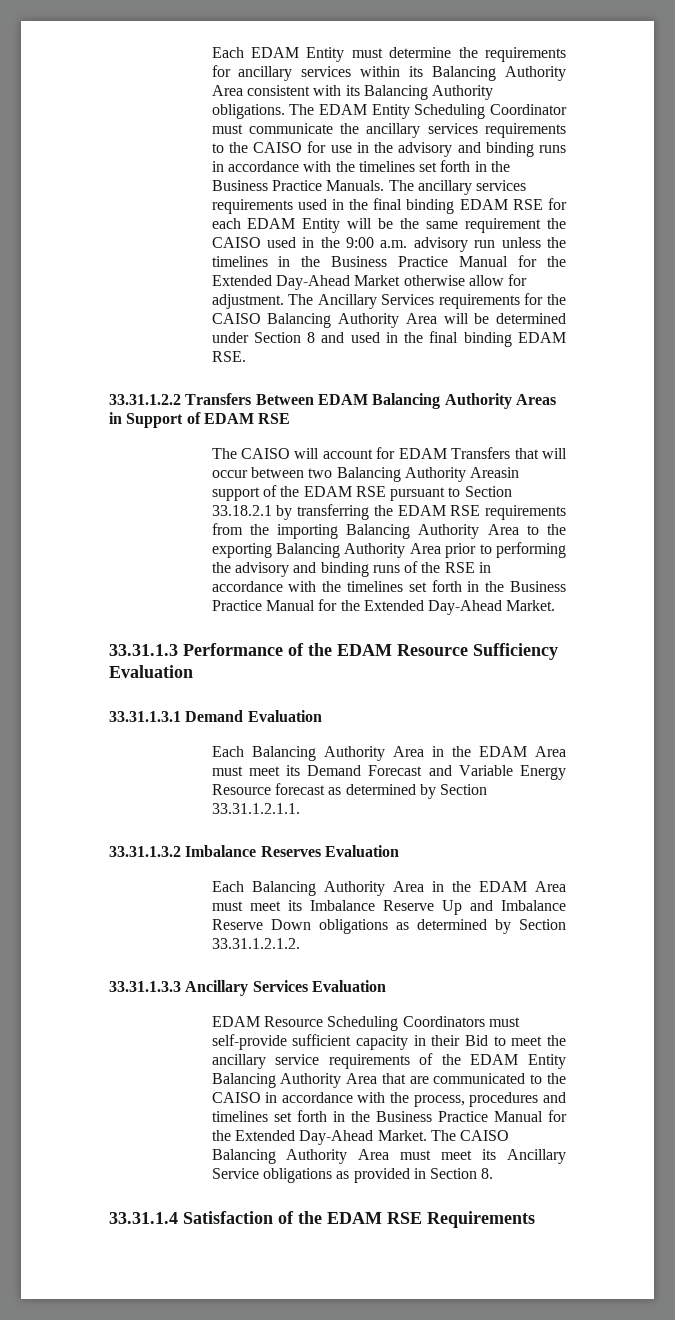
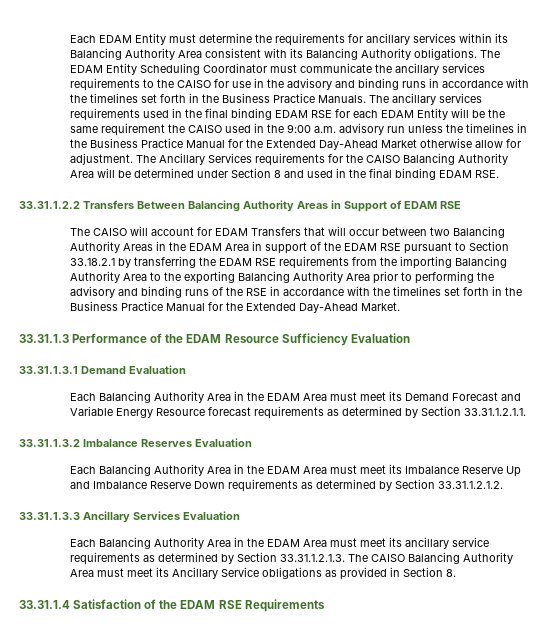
- 33.31.1.2.2 Transfers Between EDAM Balancing Authority Areas in Support of EDAM RSE
+ 33.31.1.2.2 Transfers Between Balancing Authority Areas in Support of EDAM RSE
- The CAISO will account for EDAM Transfers that will occur between two Balancing Authority Areasin support of the EDAM RSE pursuant to Section 33.18.2.1 by transferring the EDAM RSE requirements from the importing Balancing Authority Area to the exporting Balancing Authority Area prior to performing the advisory and binding runs of the RSE in accordance with the timelines set forth in the Business Practice Manual for the Extended Day-Ahead Market.
+ The CAISO will account for EDAM Transfers that will occur between two Balancing Authority Areas in the EDAM Area in support of the EDAM RSE pursuant to Section 33.18.2.1 by transferring the EDAM RSE requirements from the importing Balancing Authority Area to the exporting Balancing Authority Area prior to performing the advisory and binding runs of the RSE in accordance with the timelines set forth in the Business Practice Manual for the Extended Day-Ahead Market.
- Each Balancing Authority Area in the EDAM Area must meet its Demand Forecast and Variable Energy Resource forecast as determined by Section 33.31.1.2.1.1.
+ Each Balancing Authority Area in the EDAM Area must meet its Demand Forecast and Variable Energy Resource forecast requirements as determined by Section 33.31.1.2.1.1.
- Each Balancing Authority Area in the EDAM Area must meet its Imbalance Reserve Up and Imbalance Reserve Down obligations as determined by Section 33.31.1.2.1.2.
+ Each Balancing Authority Area in the EDAM Area must meet its Imbalance Reserve Up and Imbalance Reserve Down requirements as determined by Section 33.31.1.2.1.2.
- EDAM Resource Scheduling Coordinators must self-provide sufficient capacity in their Bid to meet the ancillary service requirements of the EDAM Entity Balancing Authority Area that are communicated to the CAISO in accordance with the process, procedures and timelines set forth in the Business Practice Manual for the Extended Day-Ahead Market. The CAISO Balancing Authority Area must meet its Ancillary Service obligations as provided in Section 8.
+ Each Balancing Authority Area in the EDAM Area must meet its ancillary service requirements as determined by Section 33.31.1.2.1.3. The CAISO Balancing Authority Area must meet its Ancillary Service obligations as provided in Section 8.

